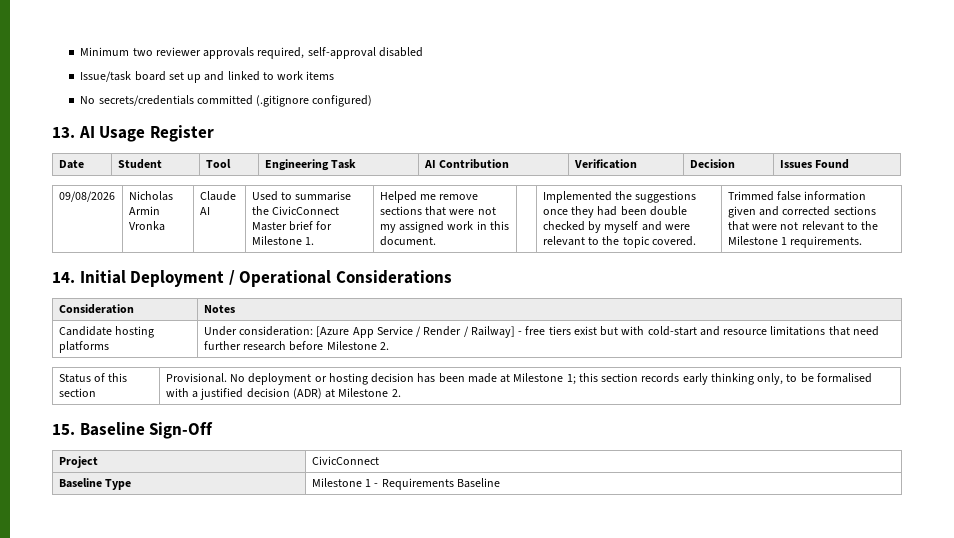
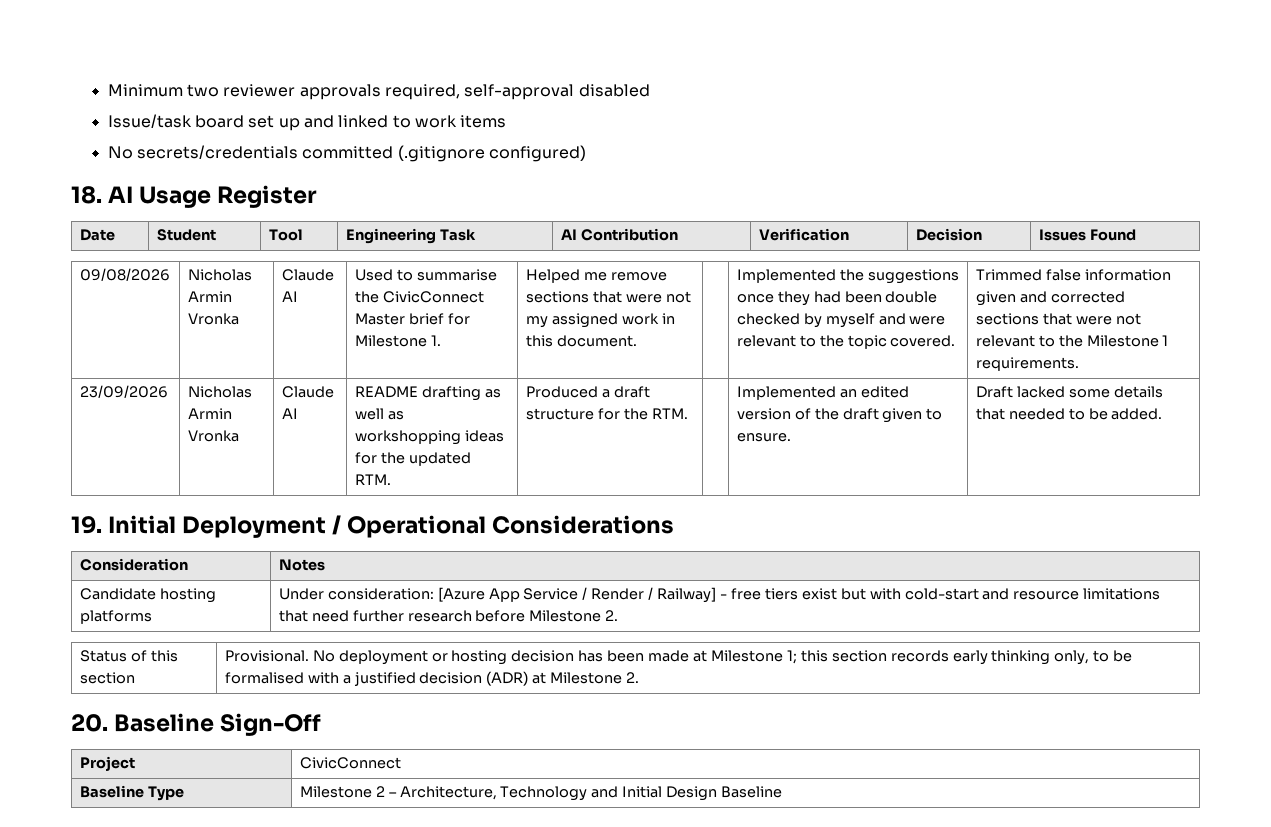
- 13. AI Usage Register
+ 18. AI Usage Register
- 14. Initial Deployment / Operational Considerations
+ 23/09/2026 | Nicholas Armin Vronka | Claude AI | README drafting as well as workshopping ideas for the updated RTM. | Produced a draft structure for the RTM. | | Implemented an edited version of the draft given to ensure. | Draft lacked some details that needed to be added.
+ 19. Initial Deployment / Operational Considerations
- 15. Baseline Sign-Off
+ 20. Baseline Sign-Off
- Baseline Type | Milestone 1 - Requirements Baseline
+ Baseline Type | Milestone 2 – Architecture, Technology and Initial Design Baseline

